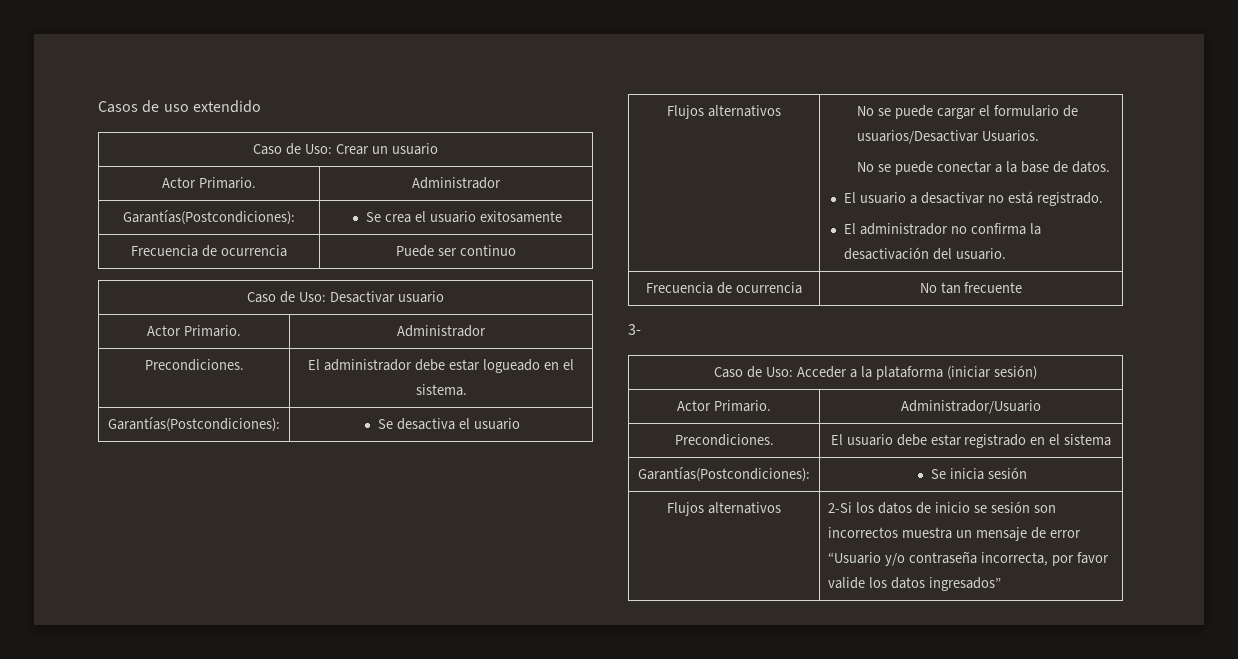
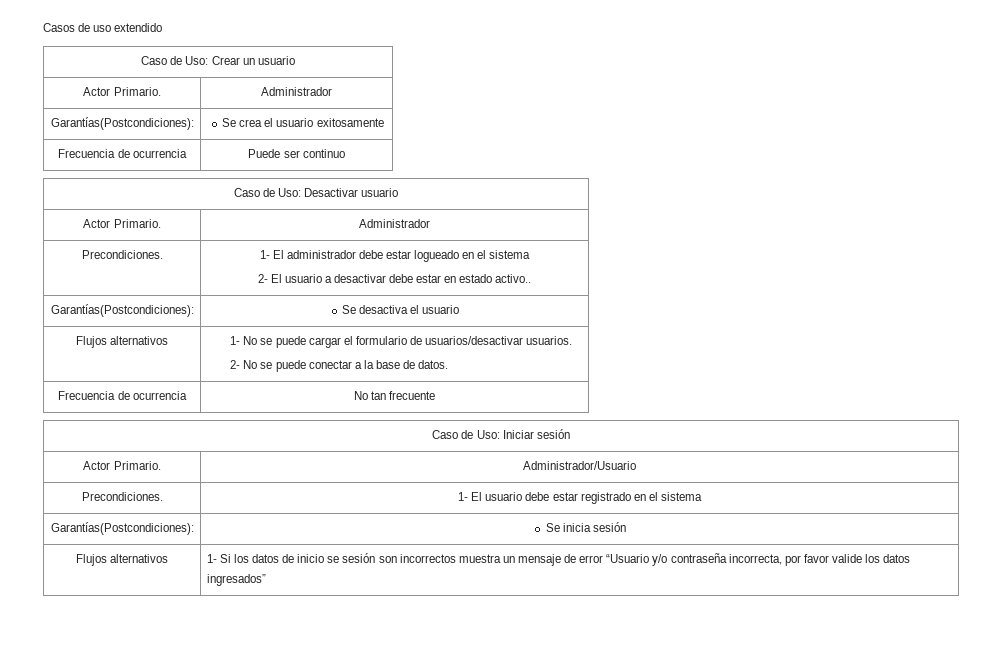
- Precondiciones. | El administrador debe estar logueado en el sistema.
+ Precondiciones. | 1- El administrador debe estar logueado en el sistema
+ 2- El usuario a desactivar debe estar en estado activo..
- Flujos alternativos | No se puede cargar el formulario de usuarios/Desactivar Usuarios.
- No se puede conectar a la base de datos.
- El usuario a desactivar no está registrado.
- El administrador no confirma la desactivación del usuario.
+ Flujos alternativos | 1- No se puede cargar el formulario de usuarios/desactivar usuarios.
+ 2- No se puede conectar a la base de datos.
- 3-
- Caso de Uso: Acceder a la plataforma (iniciar sesión)
+ Caso de Uso: Iniciar sesión
- Precondiciones. | El usuario debe estar registrado en el sistema
+ Precondiciones. | 1- El usuario debe estar registrado en el sistema
- Flujos alternativos | 2-Si los datos de inicio se sesión son incorrectos muestra un mensaje de error “Usuario y/o contraseña incorrecta, por favor valide los datos ingresados”
+ Flujos alternativos | 1- Si los datos de inicio se sesión son incorrectos muestra un mensaje de error “Usuario y/o contraseña incorrecta, por favor valide los datos ingresados”

